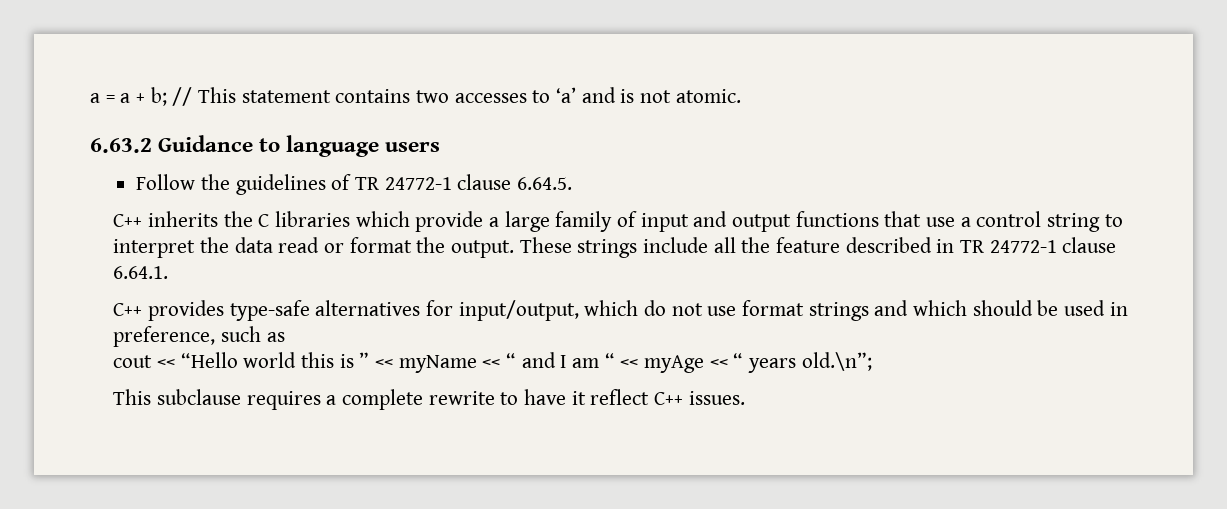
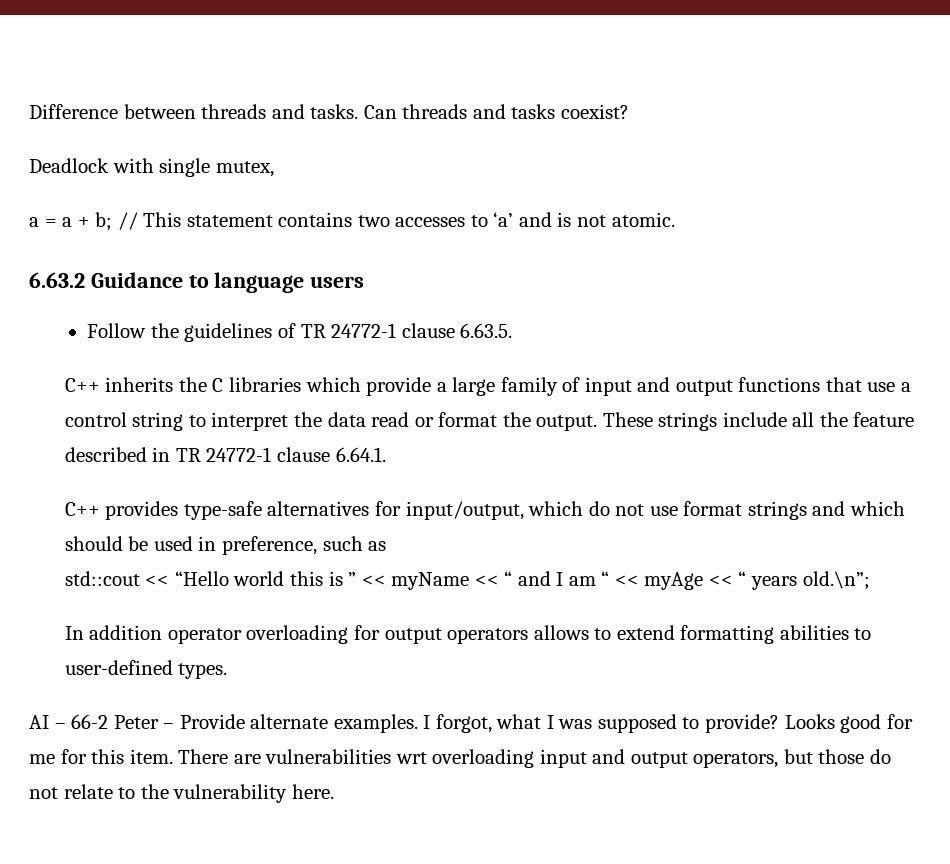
+ Difference between threads and tasks. Can threads and tasks coexist?
+ Deadlock with single mutex,
- Follow the guidelines of TR 24772-1 clause 6.64.5.
+ Follow the guidelines of TR 24772-1 clause 6.63.5.
- cout << “Hello world this is ” << myName << “ and I am “ << myAge << “ years old.\n”;
+ std::cout << “Hello world this is ” << myName << “ and I am “ << myAge << “ years old.\n”;
- This subclause requires a complete rewrite to have it reflect C++ issues.
+ In addition operator overloading for output operators allows to extend formatting abilities to user-defined types.
+ AI – 66-2 Peter – Provide alternate examples. I forgot, what I was supposed to provide? Looks good for me for this item. There are vulnerabilities wrt overloading input and output operators, but those do not relate to the vulnerability here.

